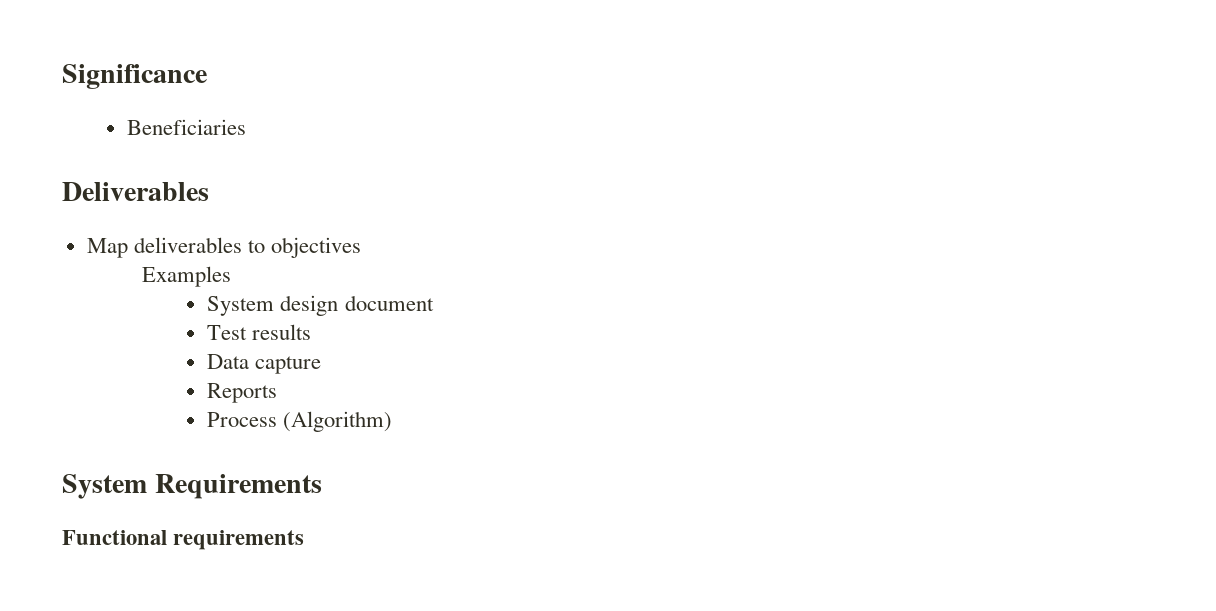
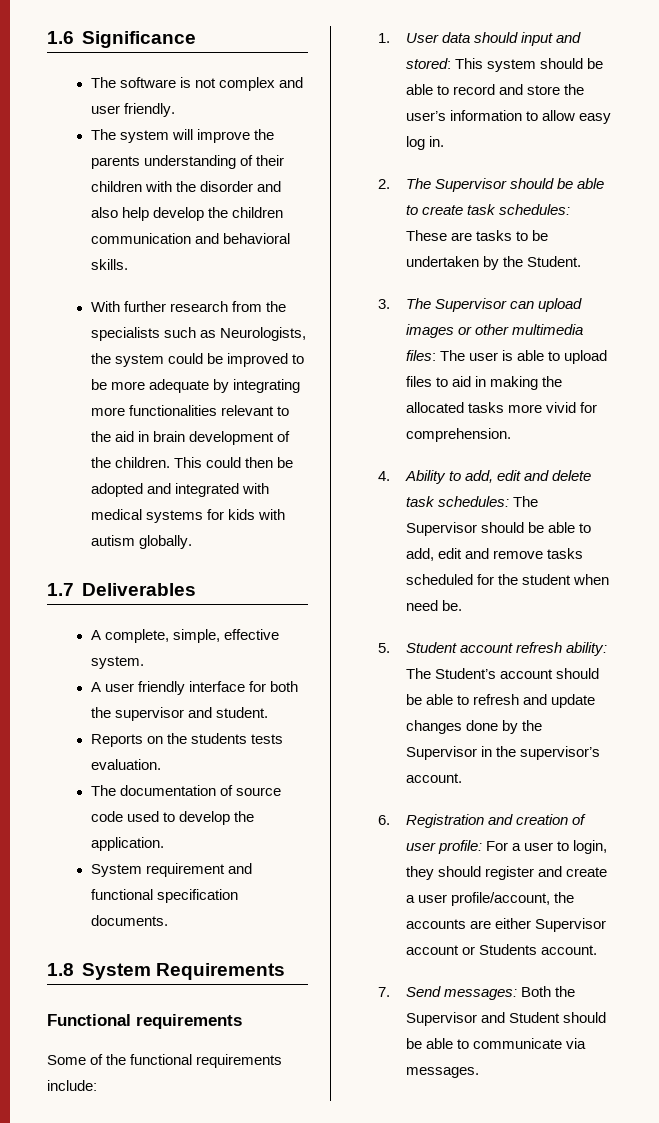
- Significance
+ 1.6 Significance
- Beneficiaries
- Deliverables
- Map deliverables to objectives
- Examples
- System design document
- Test results
- Data capture
- Reports
- Process (Algorithm)
- System Requirements
+ The software is not complex and user friendly.
+ The system will improve the parents understanding of their children with the disorder and also help develop the children communication and behavioral skills.
+ With further research from the specialists such as Neurologists, the system could be improved to be more adequate by integrating more functionalities relevant to the aid in brain development of the children. This could then be adopted and integrated with medical systems for kids with autism globally.
+ 1.7 Deliverables
+ A complete, simple, effective system.
+ A user friendly interface for both the supervisor and student.
+ Reports on the students tests evaluation.
+ The documentation of source code used to develop the application.
+ System requirement and functional specification documents.
+ 1.8 System Requirements
  Functional requirements
+ Some of the functional requirements include:
+ 1. User data should input and stored: This system should be able to record and store the user’s information to allow easy log in.
+ 2. The Supervisor should be able to create task schedules: These are tasks to be undertaken by the Student.
+ 3. The Supervisor can upload images or other multimedia files: The user is able to upload files to aid in making the allocated tasks more vivid for comprehension.
+ 4. Ability to add, edit and delete task schedules: The Supervisor should be able to add, edit and remove tasks scheduled for the student when need be.
+ 5. Student account refresh ability: The Student’s account should be able to refresh and update changes done by the Supervisor in the supervisor’s account.
+ 6. Registration and creation of user profile: For a user to login, they should register and create a user profile/account, the accounts are either Supervisor account or Students account.
+ 7. Send messages: Both the Supervisor and Student should be able to communicate via messages.

